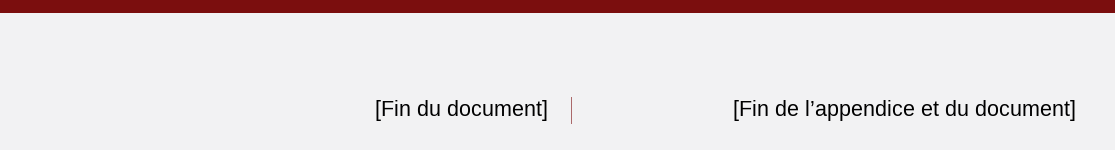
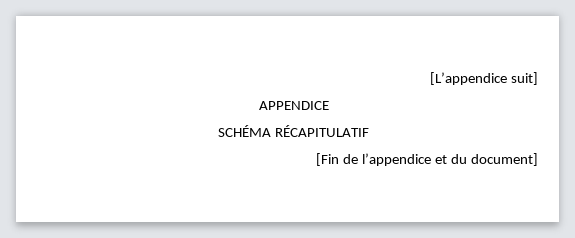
- [Fin du document]
+ [L’appendice suit]
+ APPENDICE
+ SCHÉMA RÉCAPITULATIF

